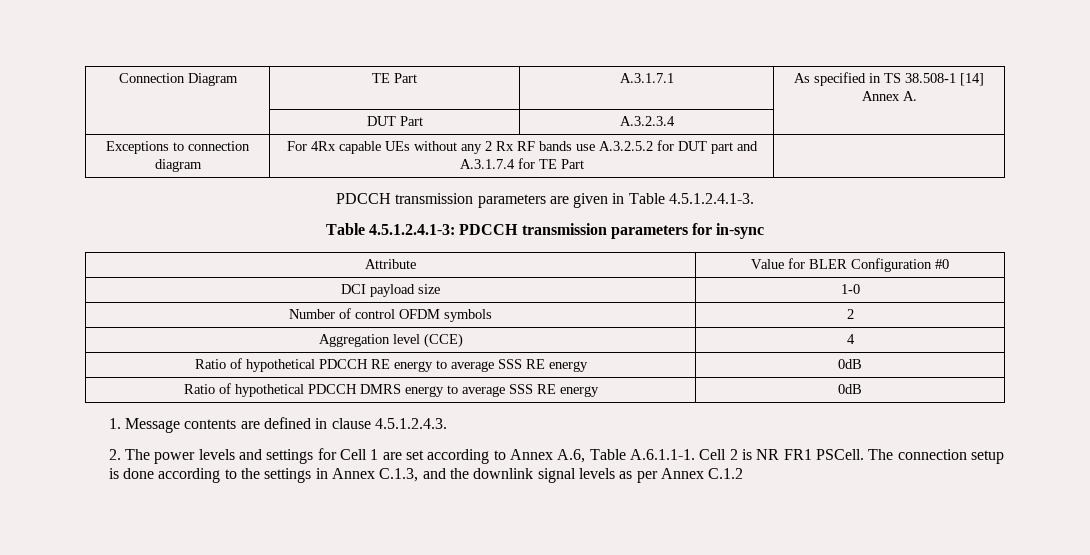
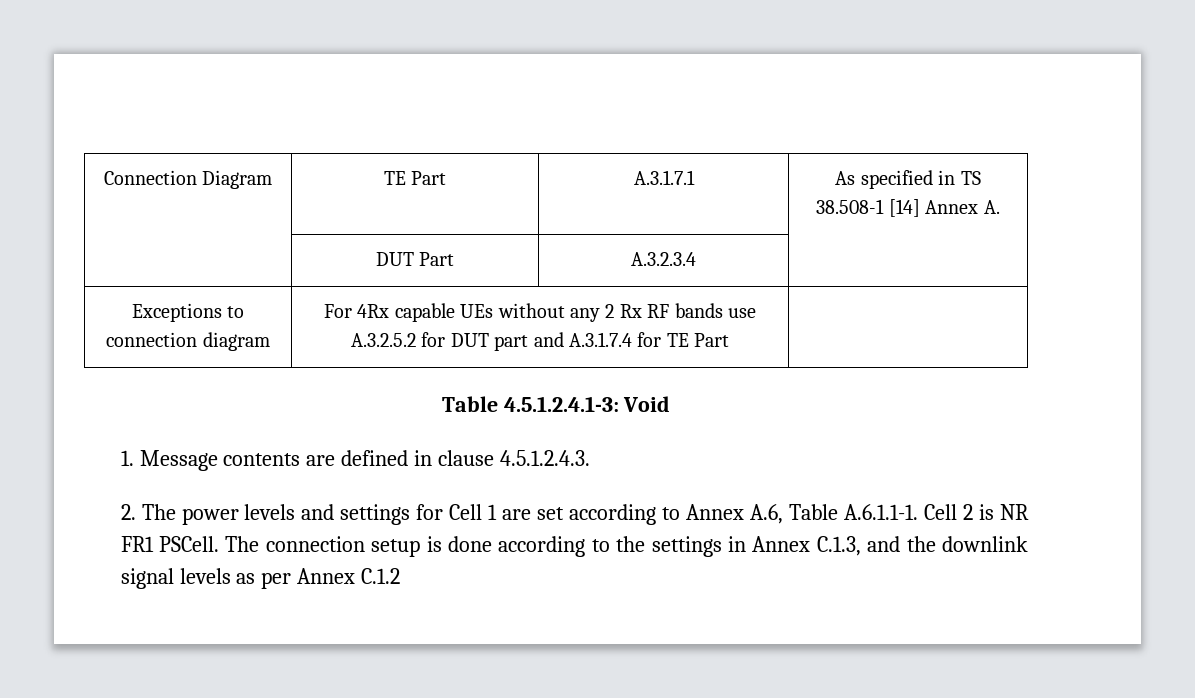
- PDCCH transmission parameters are given in Table 4.5.1.2.4.1-3.
- Table 4.5.1.2.4.1-3: PDCCH transmission parameters for in-sync
- Attribute | Value for BLER Configuration #0
- DCI payload size | 1-0
- Number of control OFDM symbols | 2
- Aggregation level (CCE) | 4
- Ratio of hypothetical PDCCH RE energy to average SSS RE energy | 0dB
- Ratio of hypothetical PDCCH DMRS energy to average SSS RE energy | 0dB
+ Table 4.5.1.2.4.1-3: Void

